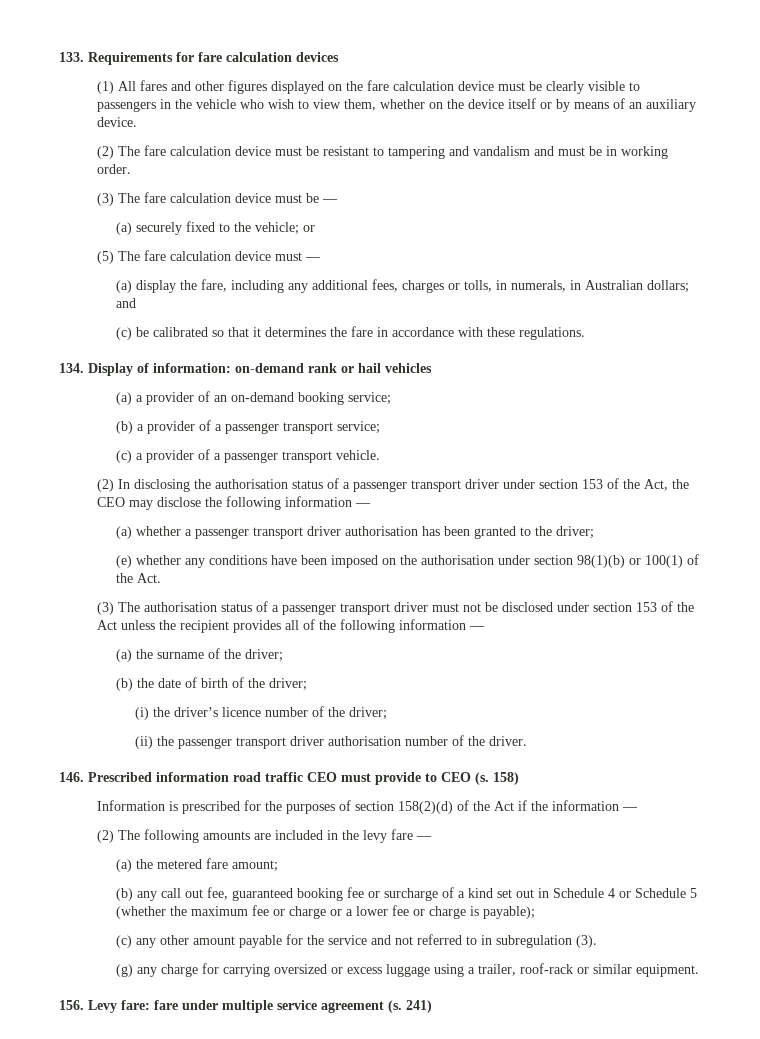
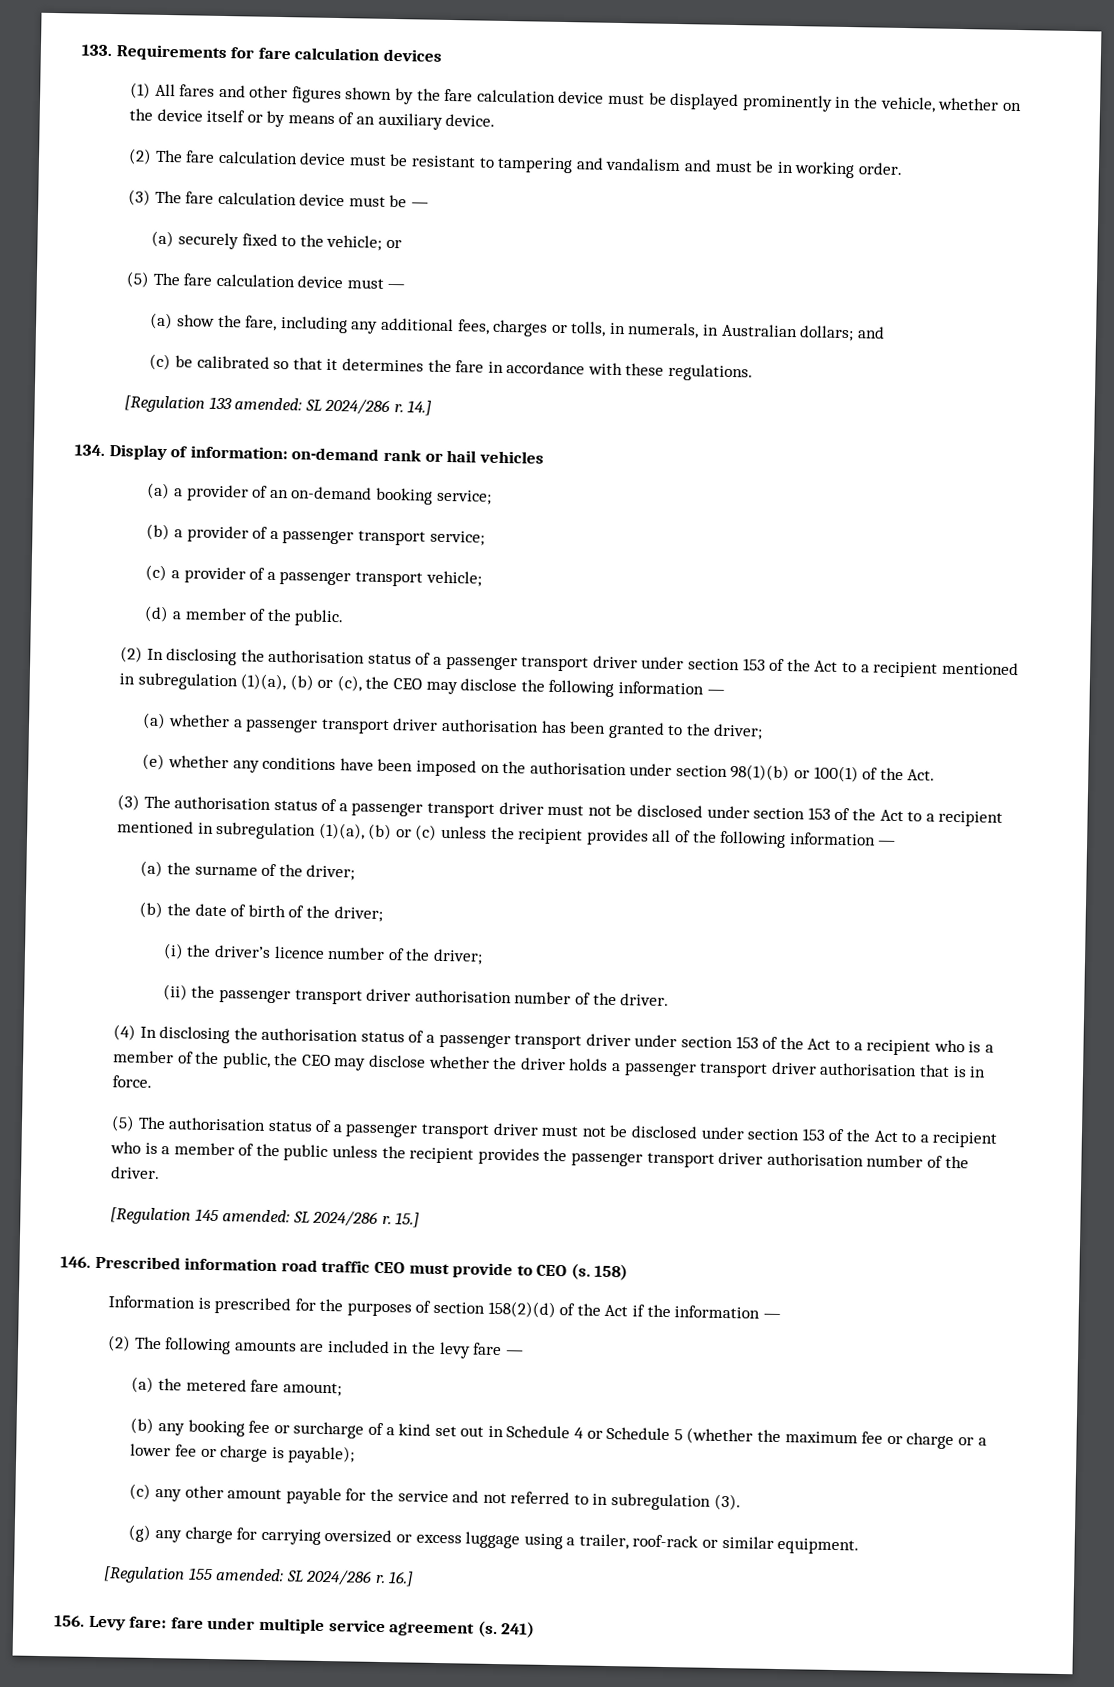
- (1) All fares and other figures displayed on the fare calculation device must be clearly visible to passengers in the vehicle who wish to view them, whether on the device itself or by means of an auxiliary device.
+ (1) All fares and other figures shown by the fare calculation device must be displayed prominently in the vehicle, whether on the device itself or by means of an auxiliary device.
- (a) display the fare, including any additional fees, charges or tolls, in numerals, in Australian dollars; and
+ (a) show the fare, including any additional fees, charges or tolls, in numerals, in Australian dollars; and
+ [Regulation 133 amended: SL 2024/286 r. 14.]
- (c) a provider of a passenger transport vehicle.
+ (c) a provider of a passenger transport vehicle;
+ (d) a member of the public.
- (2) In disclosing the authorisation status of a passenger transport driver under section 153 of the Act, the CEO may disclose the following information —
+ (2) In disclosing the authorisation status of a passenger transport driver under section 153 of the Act to a recipient mentioned in subregulation (1)(a), (b) or (c), the CEO may disclose the following information —
- (3) The authorisation status of a passenger transport driver must not be disclosed under section 153 of the Act unless the recipient provides all of the following information —
+ (3) The authorisation status of a passenger transport driver must not be disclosed under section 153 of the Act to a recipient mentioned in subregulation (1)(a), (b) or (c) unless the recipient provides all of the following information —
+ (4) In disclosing the authorisation status of a passenger transport driver under section 153 of the Act to a recipient who is a member of the public, the CEO may disclose whether the driver holds a passenger transport driver authorisation that is in force.
+ (5) The authorisation status of a passenger transport driver must not be disclosed under section 153 of the Act to a recipient who is a member of the public unless the recipient provides the passenger transport driver authorisation number of the driver.
+ [Regulation 145 amended: SL 2024/286 r. 15.]
- (b) any call out fee, guaranteed booking fee or surcharge of a kind set out in Schedule 4 or Schedule 5 (whether the maximum fee or charge or a lower fee or charge is payable);
+ (b) any booking fee or surcharge of a kind set out in Schedule 4 or Schedule 5 (whether the maximum fee or charge or a lower fee or charge is payable);
+ [Regulation 155 amended: SL 2024/286 r. 16.]

